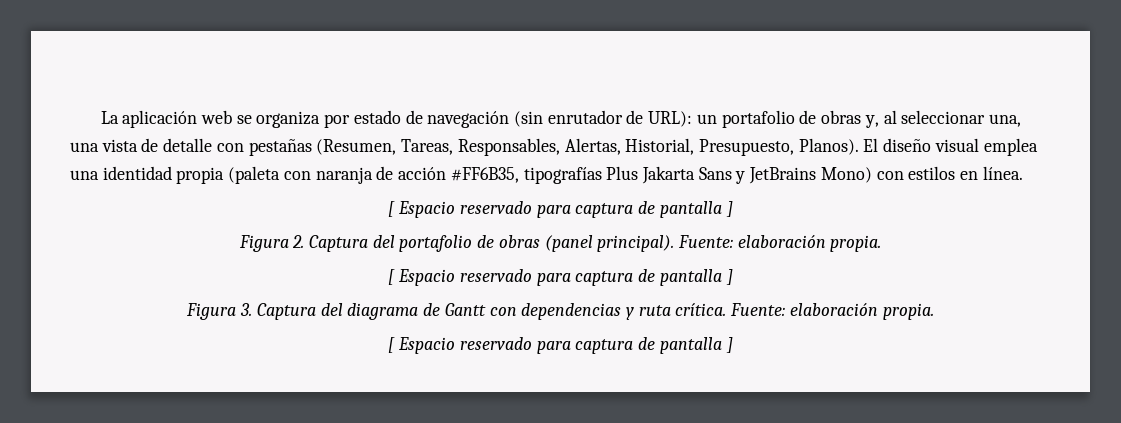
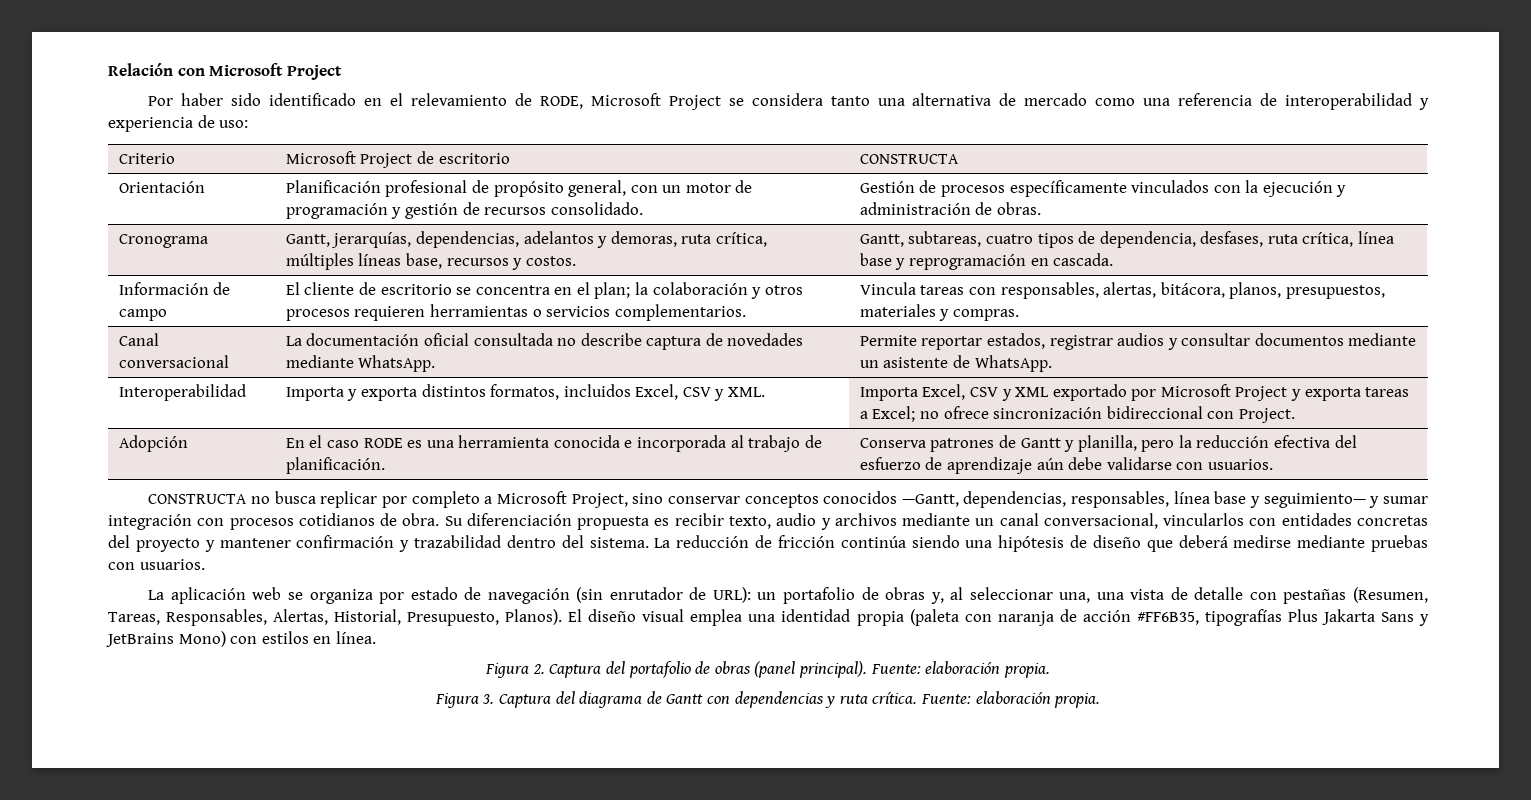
+ Relación con Microsoft Project
+ Por haber sido identificado en el relevamiento de RODE, Microsoft Project se considera tanto una alternativa de mercado como una referencia de interoperabilidad y experiencia de uso:
+ Criterio | Microsoft Project de escritorio | CONSTRUCTA
+ Orientación | Planificación profesional de propósito general, con un motor de programación y gestión de recursos consolidado. | Gestión de procesos específicamente vinculados con la ejecución y administración de obras.
+ Cronograma | Gantt, jerarquías, dependencias, adelantos y demoras, ruta crítica, múltiples líneas base, recursos y costos. | Gantt, subtareas, cuatro tipos de dependencia, desfases, ruta crítica, línea base y reprogramación en cascada.
+ Información de campo | El cliente de escritorio se concentra en el plan; la colaboración y otros procesos requieren herramientas o servicios complementarios. | Vincula tareas con responsables, alertas, bitácora, planos, presupuestos, materiales y compras.
+ Canal conversacional | La documentación oficial consultada no describe captura de novedades mediante WhatsApp. | Permite reportar estados, registrar audios y consultar documentos mediante un asistente de WhatsApp.
+ Interoperabilidad | Importa y exporta distintos formatos, incluidos Excel, CSV y XML. | Importa Excel, CSV y XML exportado por Microsoft Project y exporta tareas a Excel; no ofrece sincronización bidireccional con Project.
+ Adopción | En el caso RODE es una herramienta conocida e incorporada al trabajo de planificación. | Conserva patrones de Gantt y planilla, pero la reducción efectiva del esfuerzo de aprendizaje aún debe validarse con usuarios.
+ CONSTRUCTA no busca replicar por completo a Microsoft Project, sino conservar conceptos conocidos —Gantt, dependencias, responsables, línea base y seguimiento— y sumar integración con procesos cotidianos de obra. Su diferenciación propuesta es recibir texto, audio y archivos mediante un canal conversacional, vincularlos con entidades concretas del proyecto y mantener confirmación y trazabilidad dentro del sistema. La reducción de fricción continúa siendo una hipótesis de diseño que deberá medirse mediante pruebas con usuarios.
  El diseño visual emplea una identidad propia (paleta con naranja de acción #FF6B35, tipografías Plus Jakarta Sans y JetBrains Mono) con estilos en línea.
- [ Espacio reservado para captura de pantalla ]
  Figura 2. Captura del portafolio de obras (panel principal). Fuente: elaboración propia.
- [ Espacio reservado para captura de pantalla ]
  Figura 3. Captura del diagrama de Gantt con dependencias y ruta crítica. Fuente: elaboración propia.
- [ Espacio reservado para captura de pantalla ]

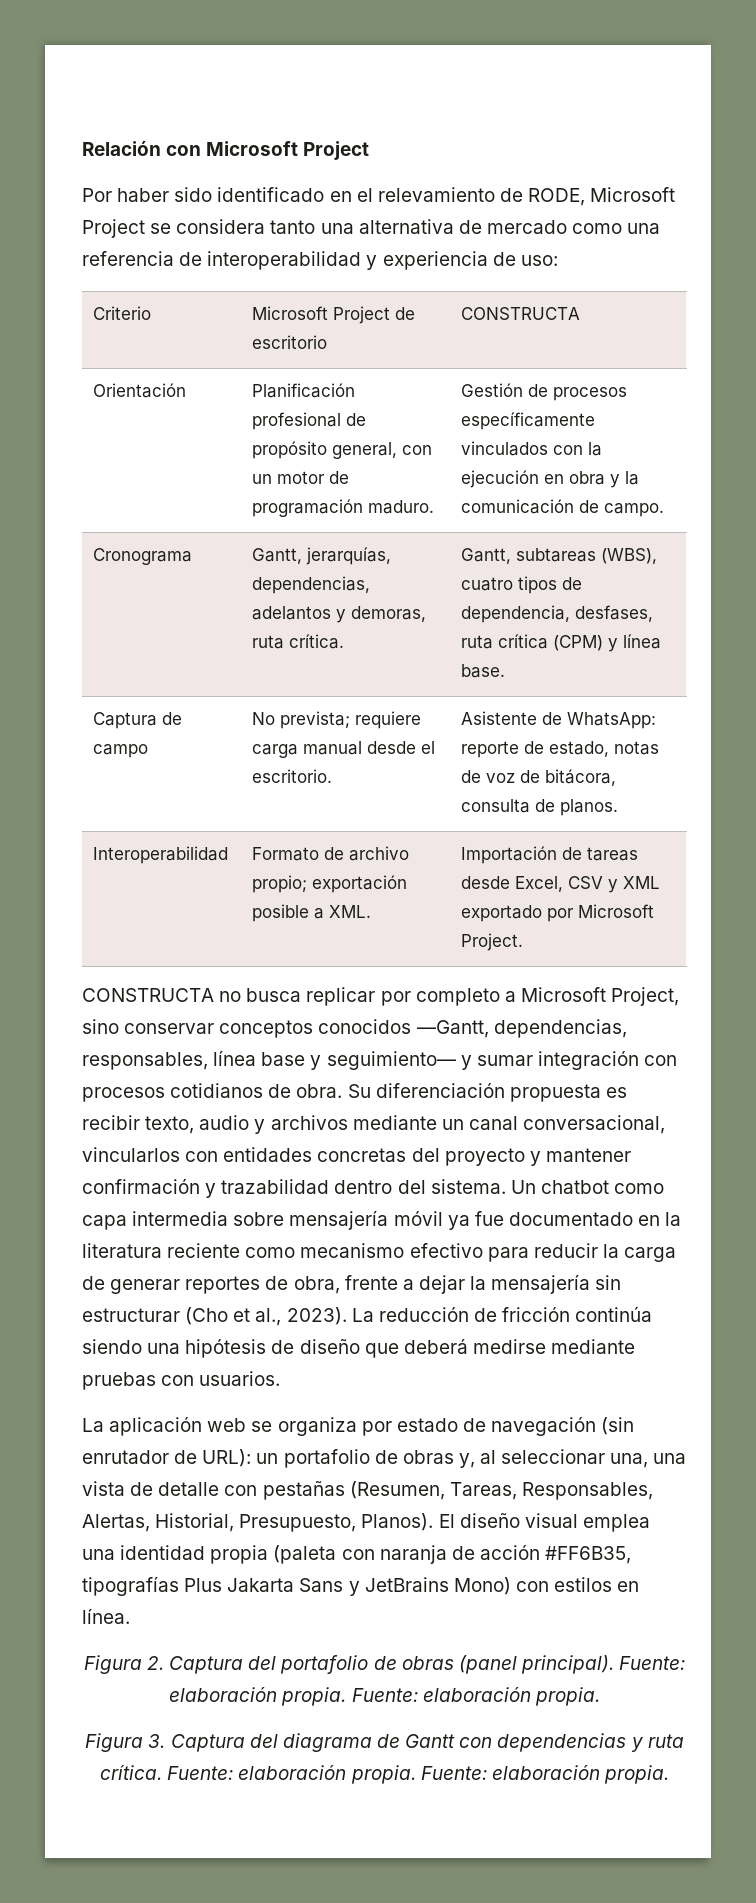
- Orientación | Planificación profesional de propósito general, con un motor de programación y gestión de recursos consolidado. | Gestión de procesos específicamente vinculados con la ejecución y administración de obras.
+ Orientación | Planificación profesional de propósito general, con un motor de programación maduro. | Gestión de procesos específicamente vinculados con la ejecución en obra y la comunicación de campo.
- Cronograma | Gantt, jerarquías, dependencias, adelantos y demoras, ruta crítica, múltiples líneas base, recursos y costos. | Gantt, subtareas, cuatro tipos de dependencia, desfases, ruta crítica, línea base y reprogramación en cascada.
- Información de campo | El cliente de escritorio se concentra en el plan; la colaboración y otros procesos requieren herramientas o servicios complementarios. | Vincula tareas con responsables, alertas, bitácora, planos, presupuestos, materiales y compras.
- Canal conversacional | La documentación oficial consultada no describe captura de novedades mediante WhatsApp. | Permite reportar estados, registrar audios y consultar documentos mediante un asistente de WhatsApp.
- Interoperabilidad | Importa y exporta distintos formatos, incluidos Excel, CSV y XML. | Importa Excel, CSV y XML exportado por Microsoft Project y exporta tareas a Excel; no ofrece sincronización bidireccional con Project.
- Adopción | En el caso RODE es una herramienta conocida e incorporada al trabajo de planificación. | Conserva patrones de Gantt y planilla, pero la reducción efectiva del esfuerzo de aprendizaje aún debe validarse con usuarios.
+ Cronograma | Gantt, jerarquías, dependencias, adelantos y demoras, ruta crítica. | Gantt, subtareas (WBS), cuatro tipos de dependencia, desfases, ruta crítica (CPM) y línea base.
+ Captura de campo | No prevista; requiere carga manual desde el escritorio. | Asistente de WhatsApp: reporte de estado, notas de voz de bitácora, consulta de planos.
+ Interoperabilidad | Formato de archivo propio; exportación posible a XML. | Importación de tareas desde Excel, CSV y XML exportado por Microsoft Project.
+ Un chatbot como capa intermedia sobre mensajería móvil ya fue documentado en la literatura reciente como mecanismo efectivo para reducir la carga de generar reportes de obra, frente a dejar la mensajería sin estructurar (Cho et al., 2023).
- Figura 2. Captura del portafolio de obras (panel principal). Fuente: elaboración propia.
+ Figura 2. Captura del portafolio de obras (panel principal). Fuente: elaboración propia. Fuente: elaboración propia.
- Figura 3. Captura del diagrama de Gantt con dependencias y ruta crítica. Fuente: elaboración propia.
+ Figura 3. Captura del diagrama de Gantt con dependencias y ruta crítica. Fuente: elaboración propia. Fuente: elaboración propia.

